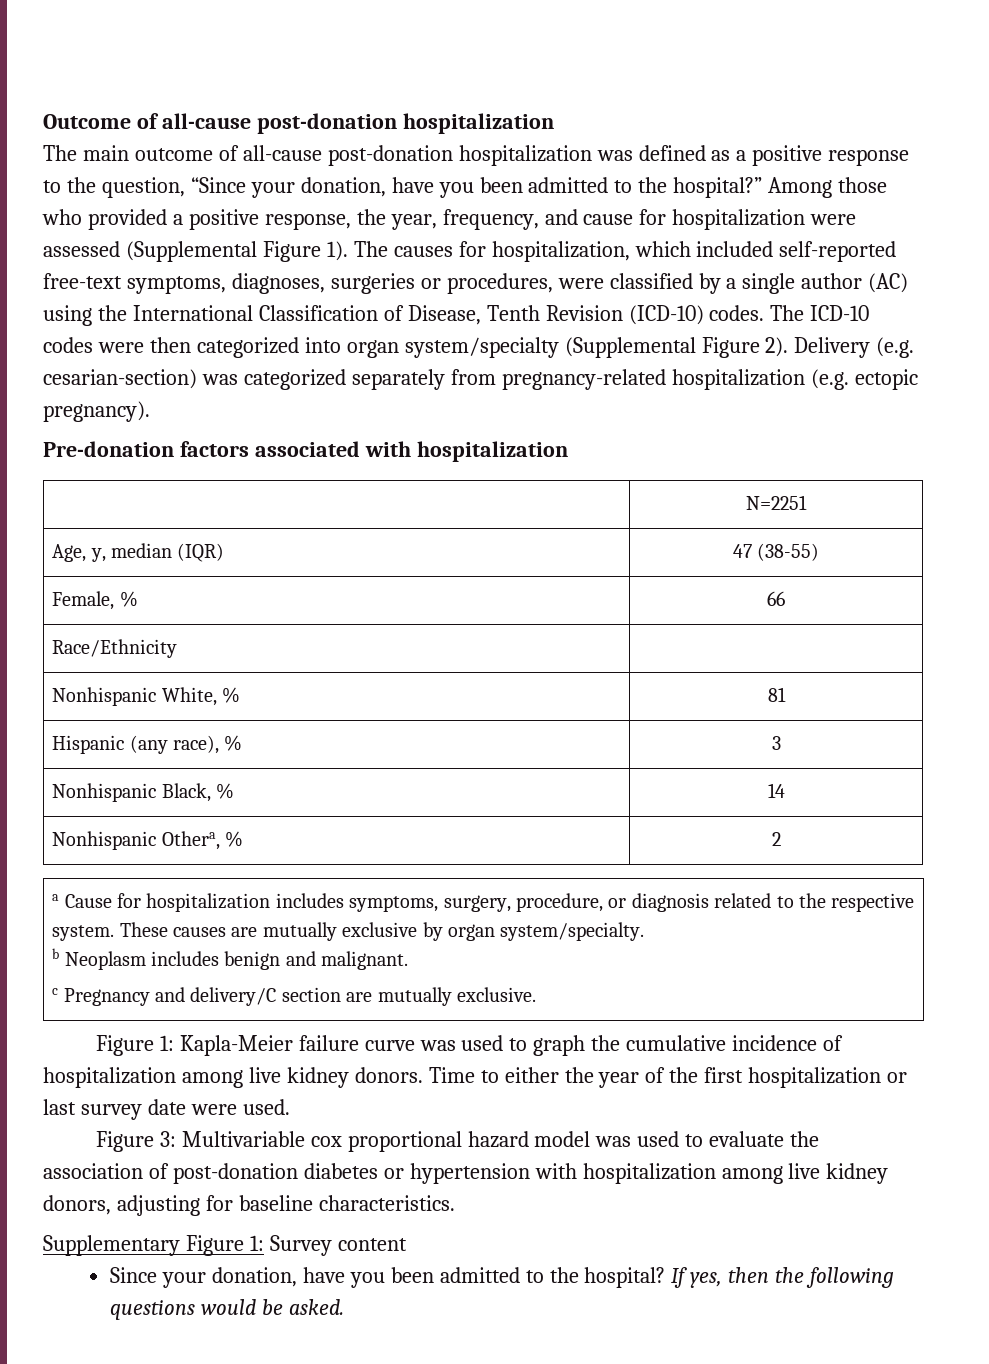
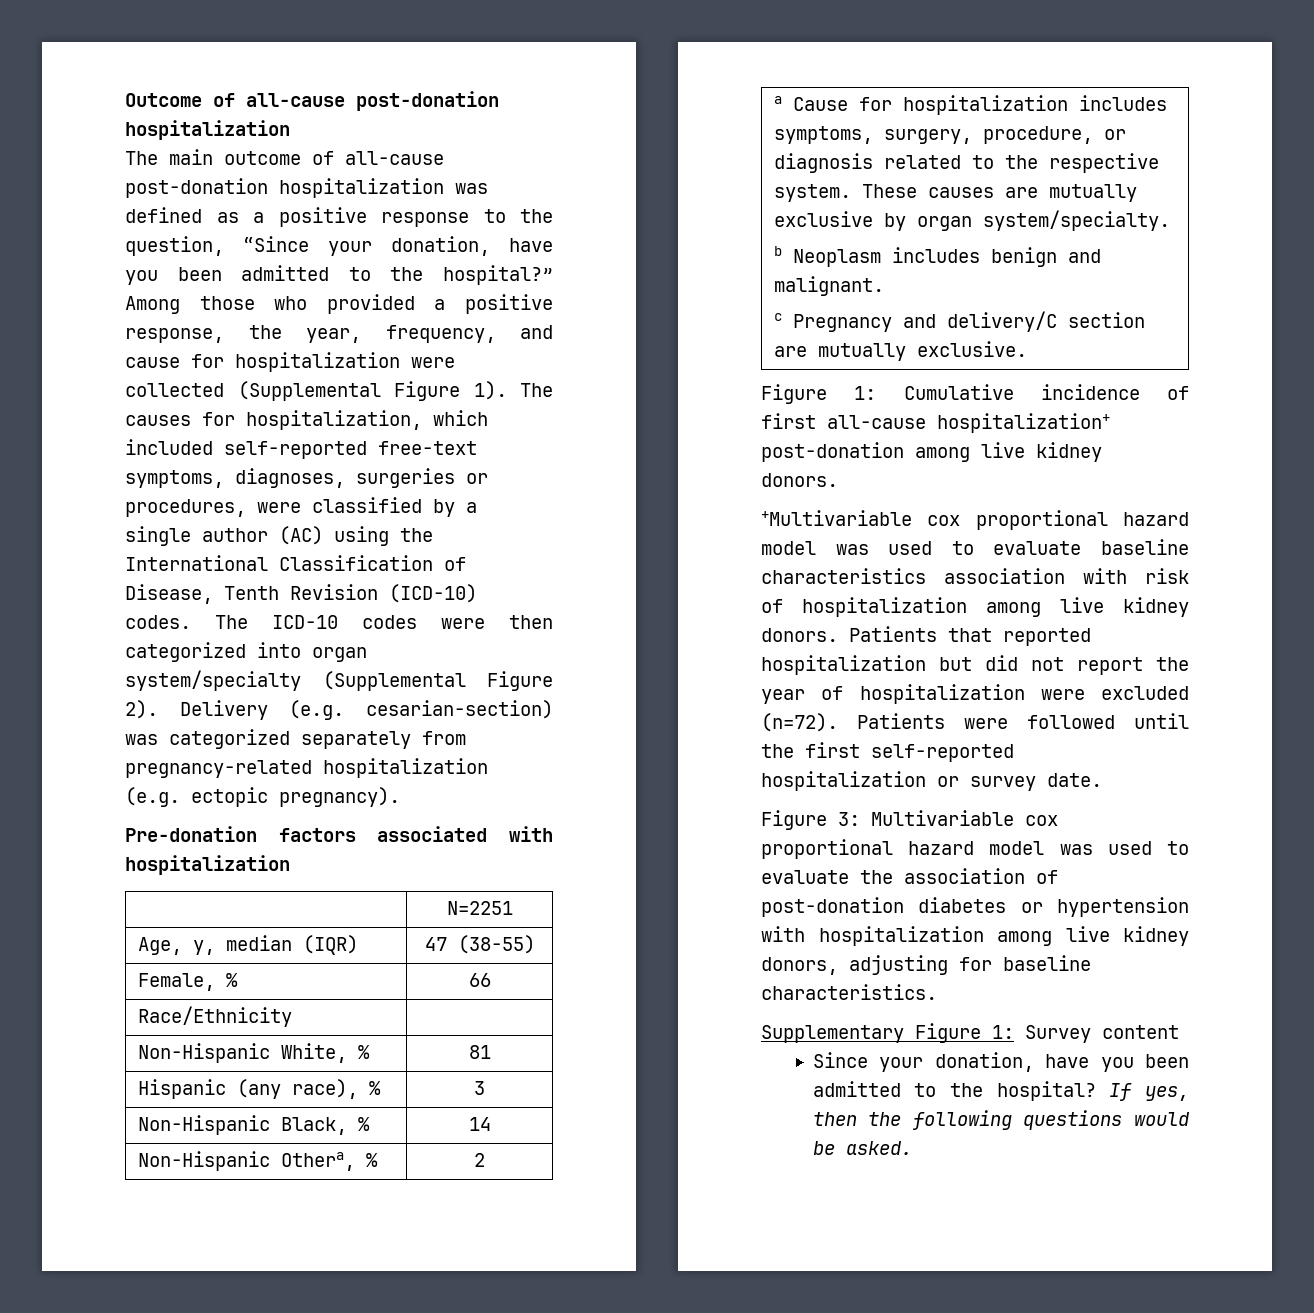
- Among those who provided a positive response, the year, frequency, and cause for hospitalization were assessed (Supplemental Figure 1).
+ Among those who provided a positive response, the year, frequency, and cause for hospitalization were collected (Supplemental Figure 1).
- Nonhispanic White, % | 81
+ Non-Hispanic White, % | 81
- Nonhispanic Black, % | 14
+ Non-Hispanic Black, % | 14
- Nonhispanic Othera, % | 2
+ Non-Hispanic Othera, % | 2
- Figure 1: Kapla-Meier failure curve was used to graph the cumulative incidence of hospitalization among live kidney donors.
+ Figure 1: Cumulative incidence of first all-cause hospitalization+ post-donation among live kidney donors.
+ +Multivariable cox proportional hazard model was used to evaluate baseline characteristics association with risk of hospitalization among live kidney donors.
- Time to either the year of the first hospitalization or last survey date were used.
+ Patients that reported hospitalization but did not report the year of hospitalization were excluded (n=72). Patients were followed until the first self-reported hospitalization or survey date.

